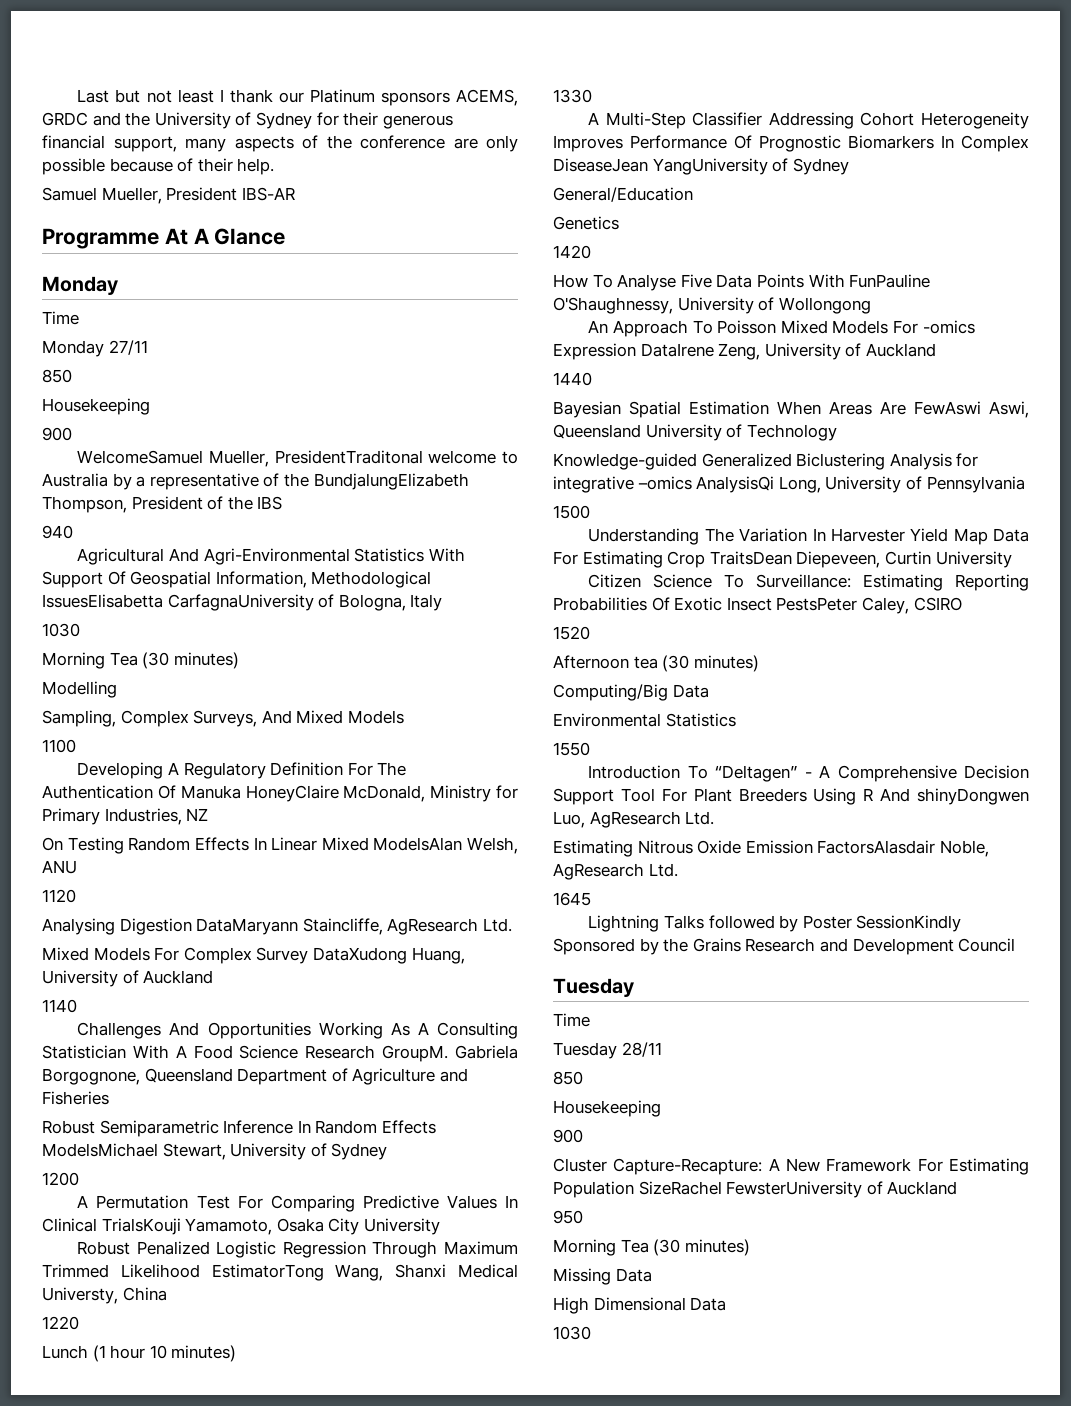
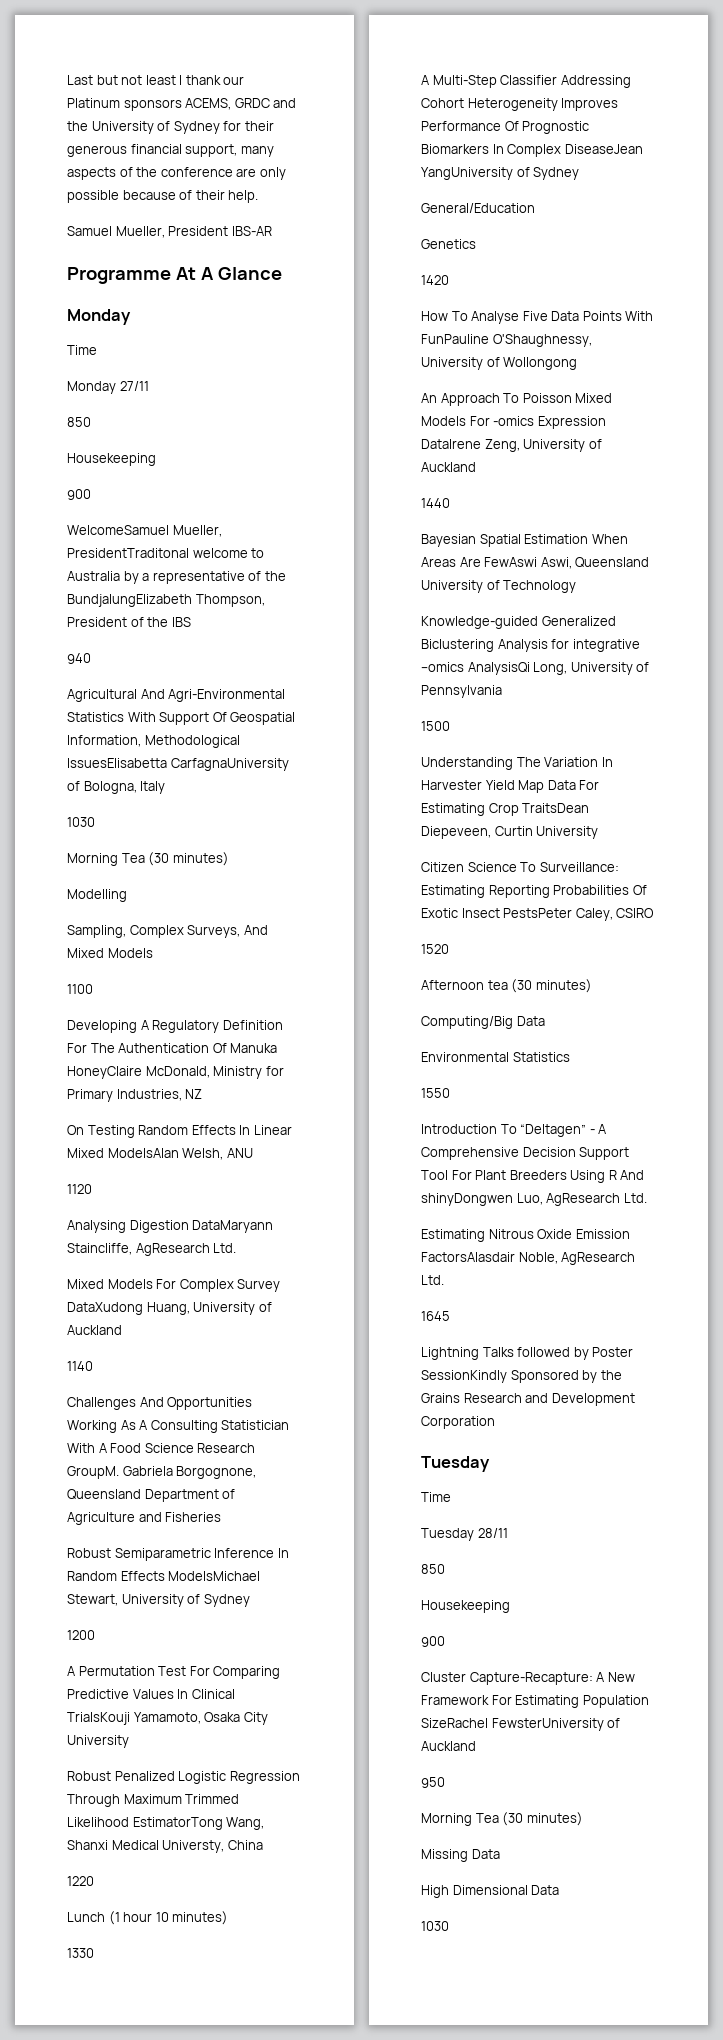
- Lightning Talks followed by Poster SessionKindly Sponsored by the Grains Research and Development Council
+ Lightning Talks followed by Poster SessionKindly Sponsored by the Grains Research and Development Corporation

